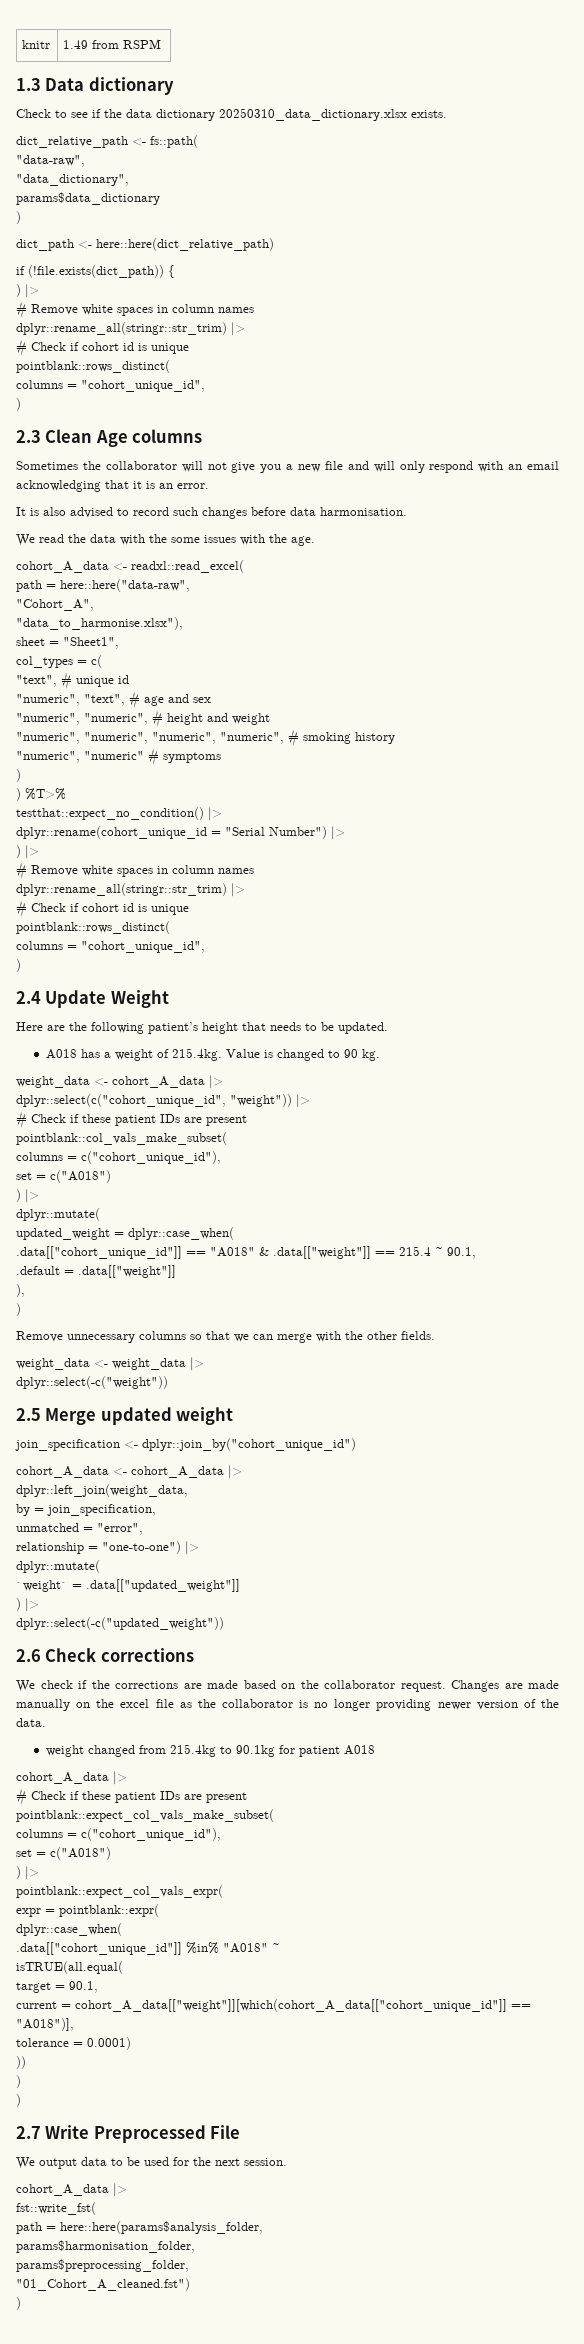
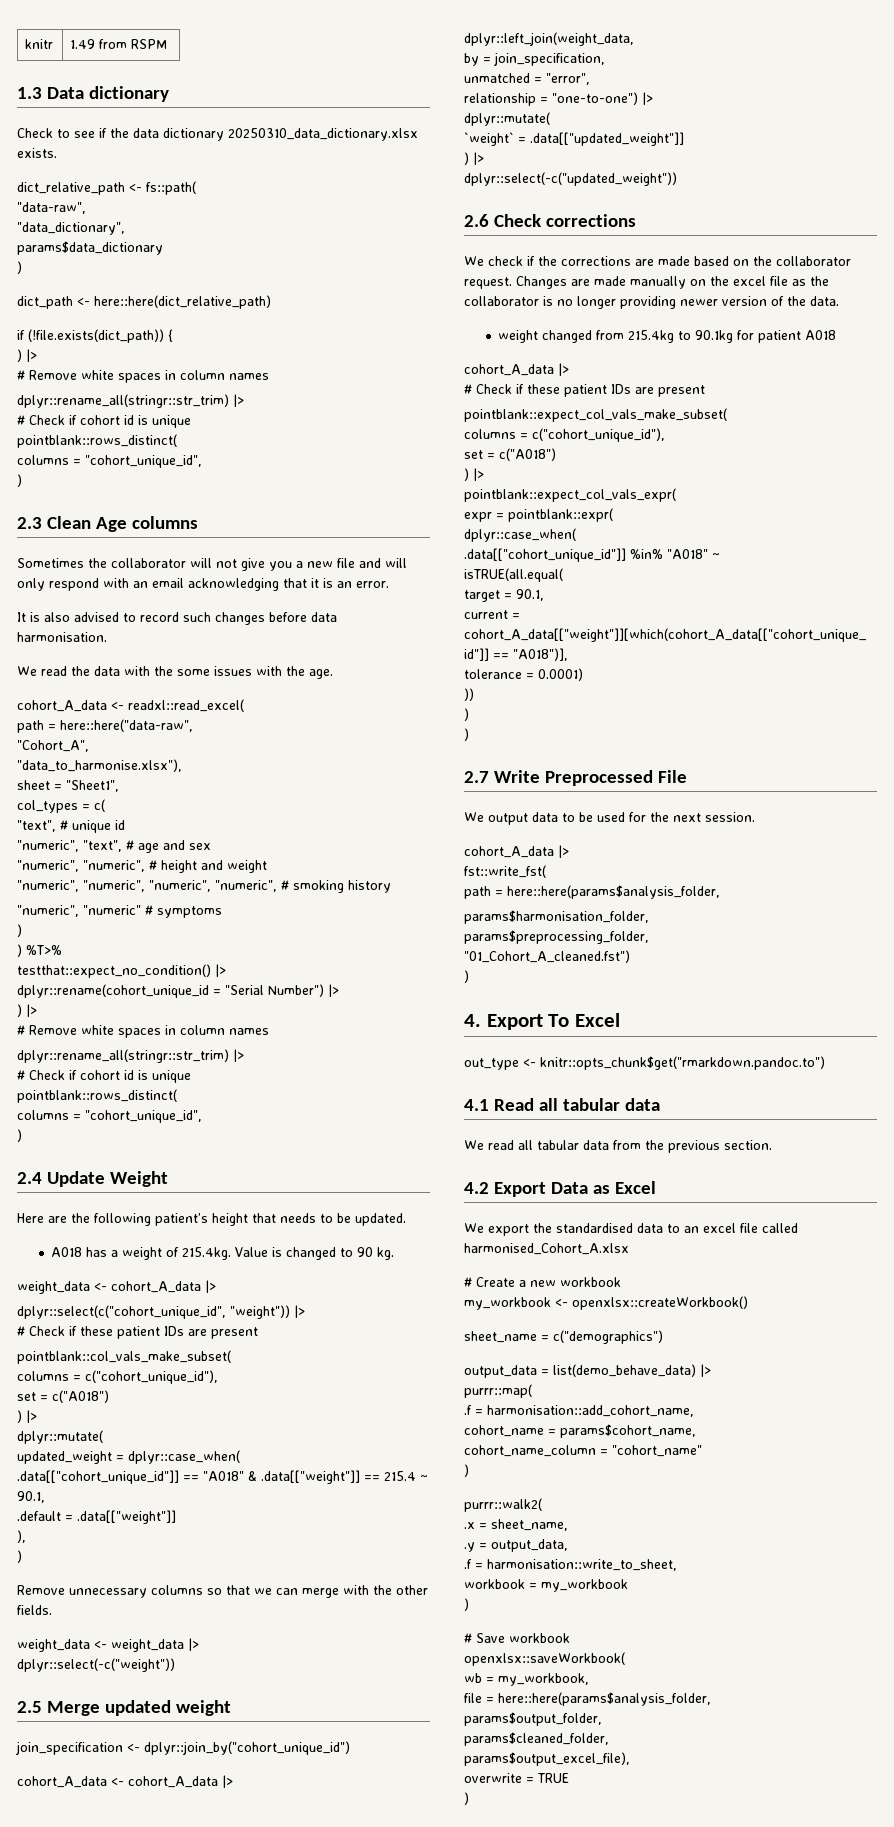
+ 4. Export To Excel
+ out_type <- knitr::opts_chunk$get("rmarkdown.pandoc.to")
+ 4.1 Read all tabular data
+ We read all tabular data from the previous section.
+ 4.2 Export Data as Excel
+ We export the standardised data to an excel file called harmonised_Cohort_A.xlsx
+ # Create a new workbook
+ my_workbook <- openxlsx::createWorkbook()
+ sheet_name = c("demographics")
+ output_data = list(demo_behave_data) |>
+ purrr::map(
+ .f = harmonisation::add_cohort_name,
+ cohort_name = params$cohort_name,
+ cohort_name_column = "cohort_name"
+ )
+ purrr::walk2(
+ .x = sheet_name,
+ .y = output_data,
+ .f = harmonisation::write_to_sheet,
+ workbook = my_workbook
+ )
+ # Save workbook
+ openxlsx::saveWorkbook(
+ wb = my_workbook,
+ file = here::here(params$analysis_folder,
+ params$output_folder,
+ params$cleaned_folder,
+ params$output_excel_file),
+ overwrite = TRUE
+ )

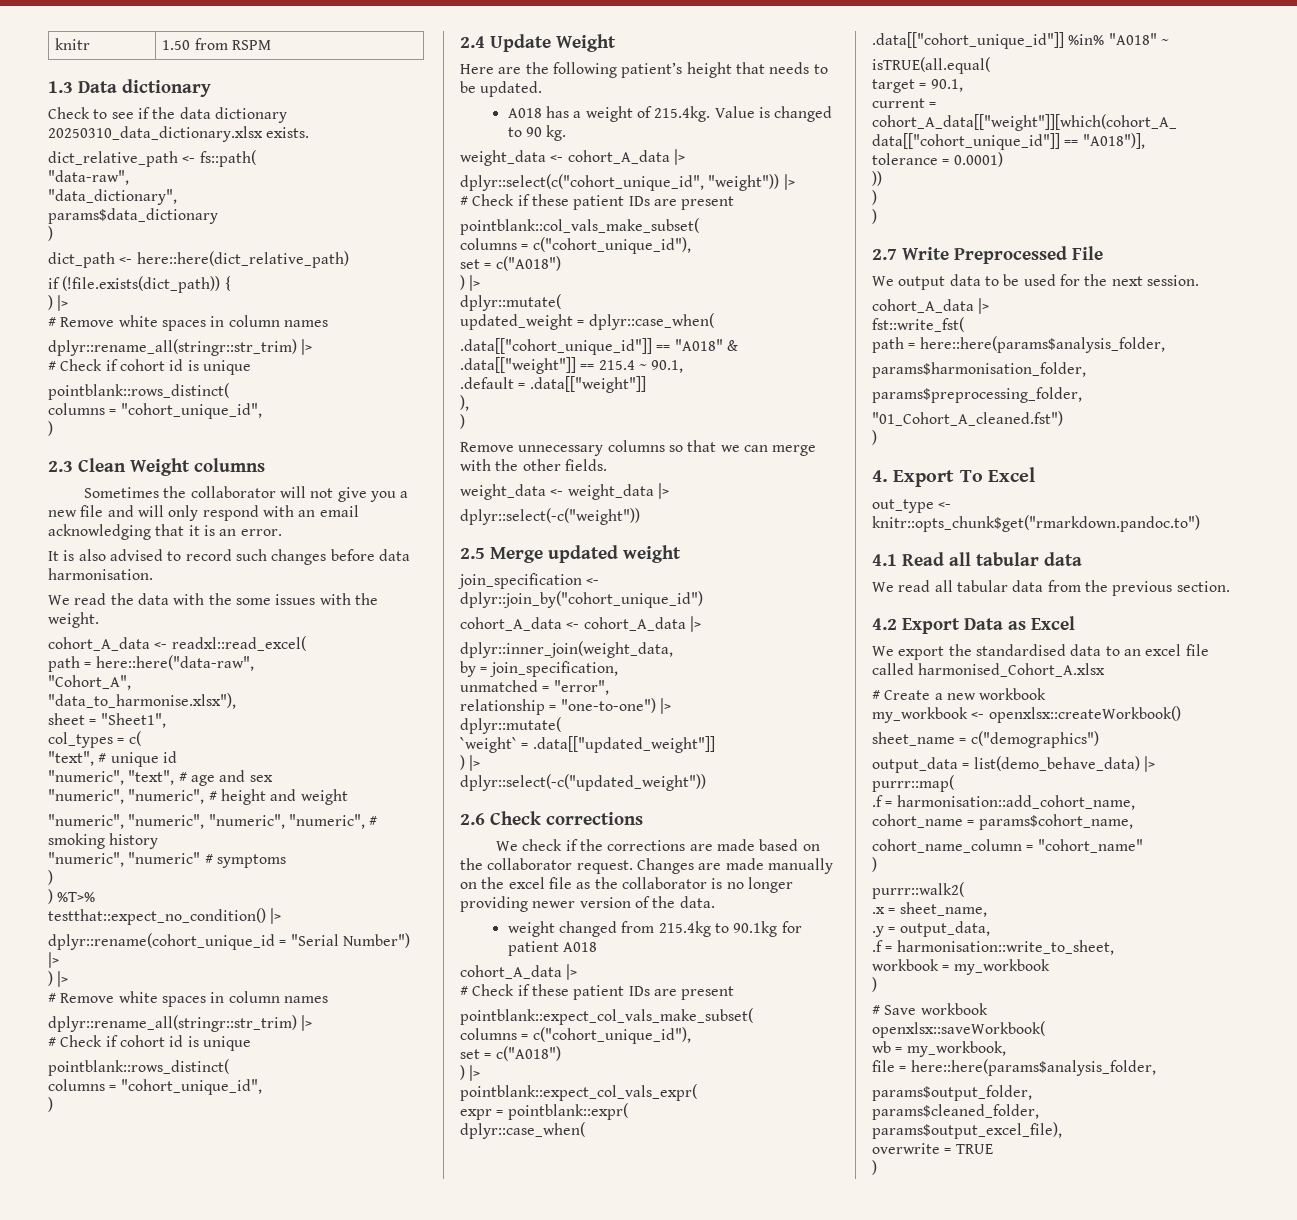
- knitr | 1.49 from RSPM
+ knitr | 1.50 from RSPM
- 2.3 Clean Age columns
+ 2.3 Clean Weight columns
- We read the data with the some issues with the age.
+ We read the data with the some issues with the weight.
- dplyr::left_join(weight_data,
+ dplyr::inner_join(weight_data,

